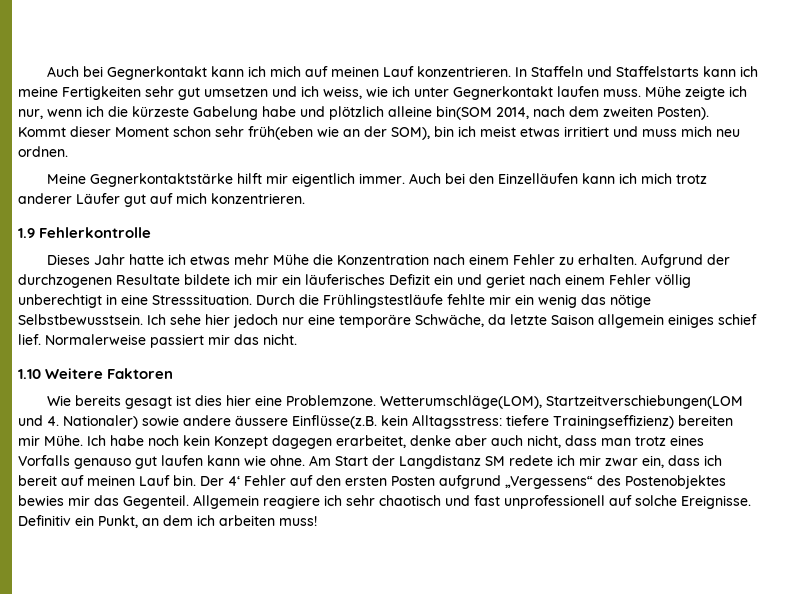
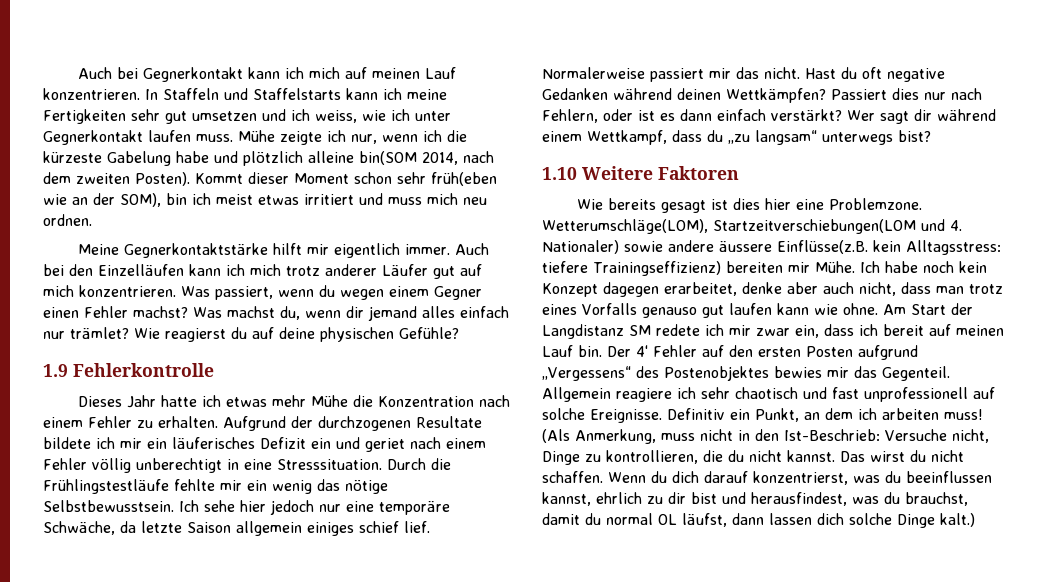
+ Was passiert, wenn du wegen einem Gegner einen Fehler machst? Was machst du, wenn dir jemand alles einfach nur trämlet? Wie reagierst du auf deine physischen Gefühle?
+ Hast du oft negative Gedanken während deinen Wettkämpfen? Passiert dies nur nach Fehlern, oder ist es dann einfach verstärkt? Wer sagt dir während einem Wettkampf, dass du „zu langsam“ unterwegs bist?
+ (Als Anmerkung, muss nicht in den Ist-Beschrieb: Versuche nicht, Dinge zu kontrollieren, die du nicht kannst. Das wirst du nicht schaffen. Wenn du dich darauf konzentrierst, was du beeinflussen kannst, ehrlich zu dir bist und herausfindest, was du brauchst, damit du normal OL läufst, dann lassen dich solche Dinge kalt.)

